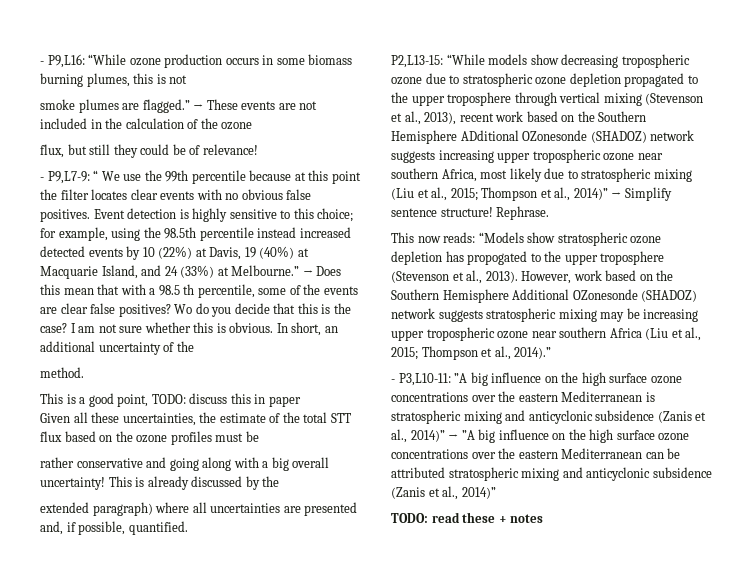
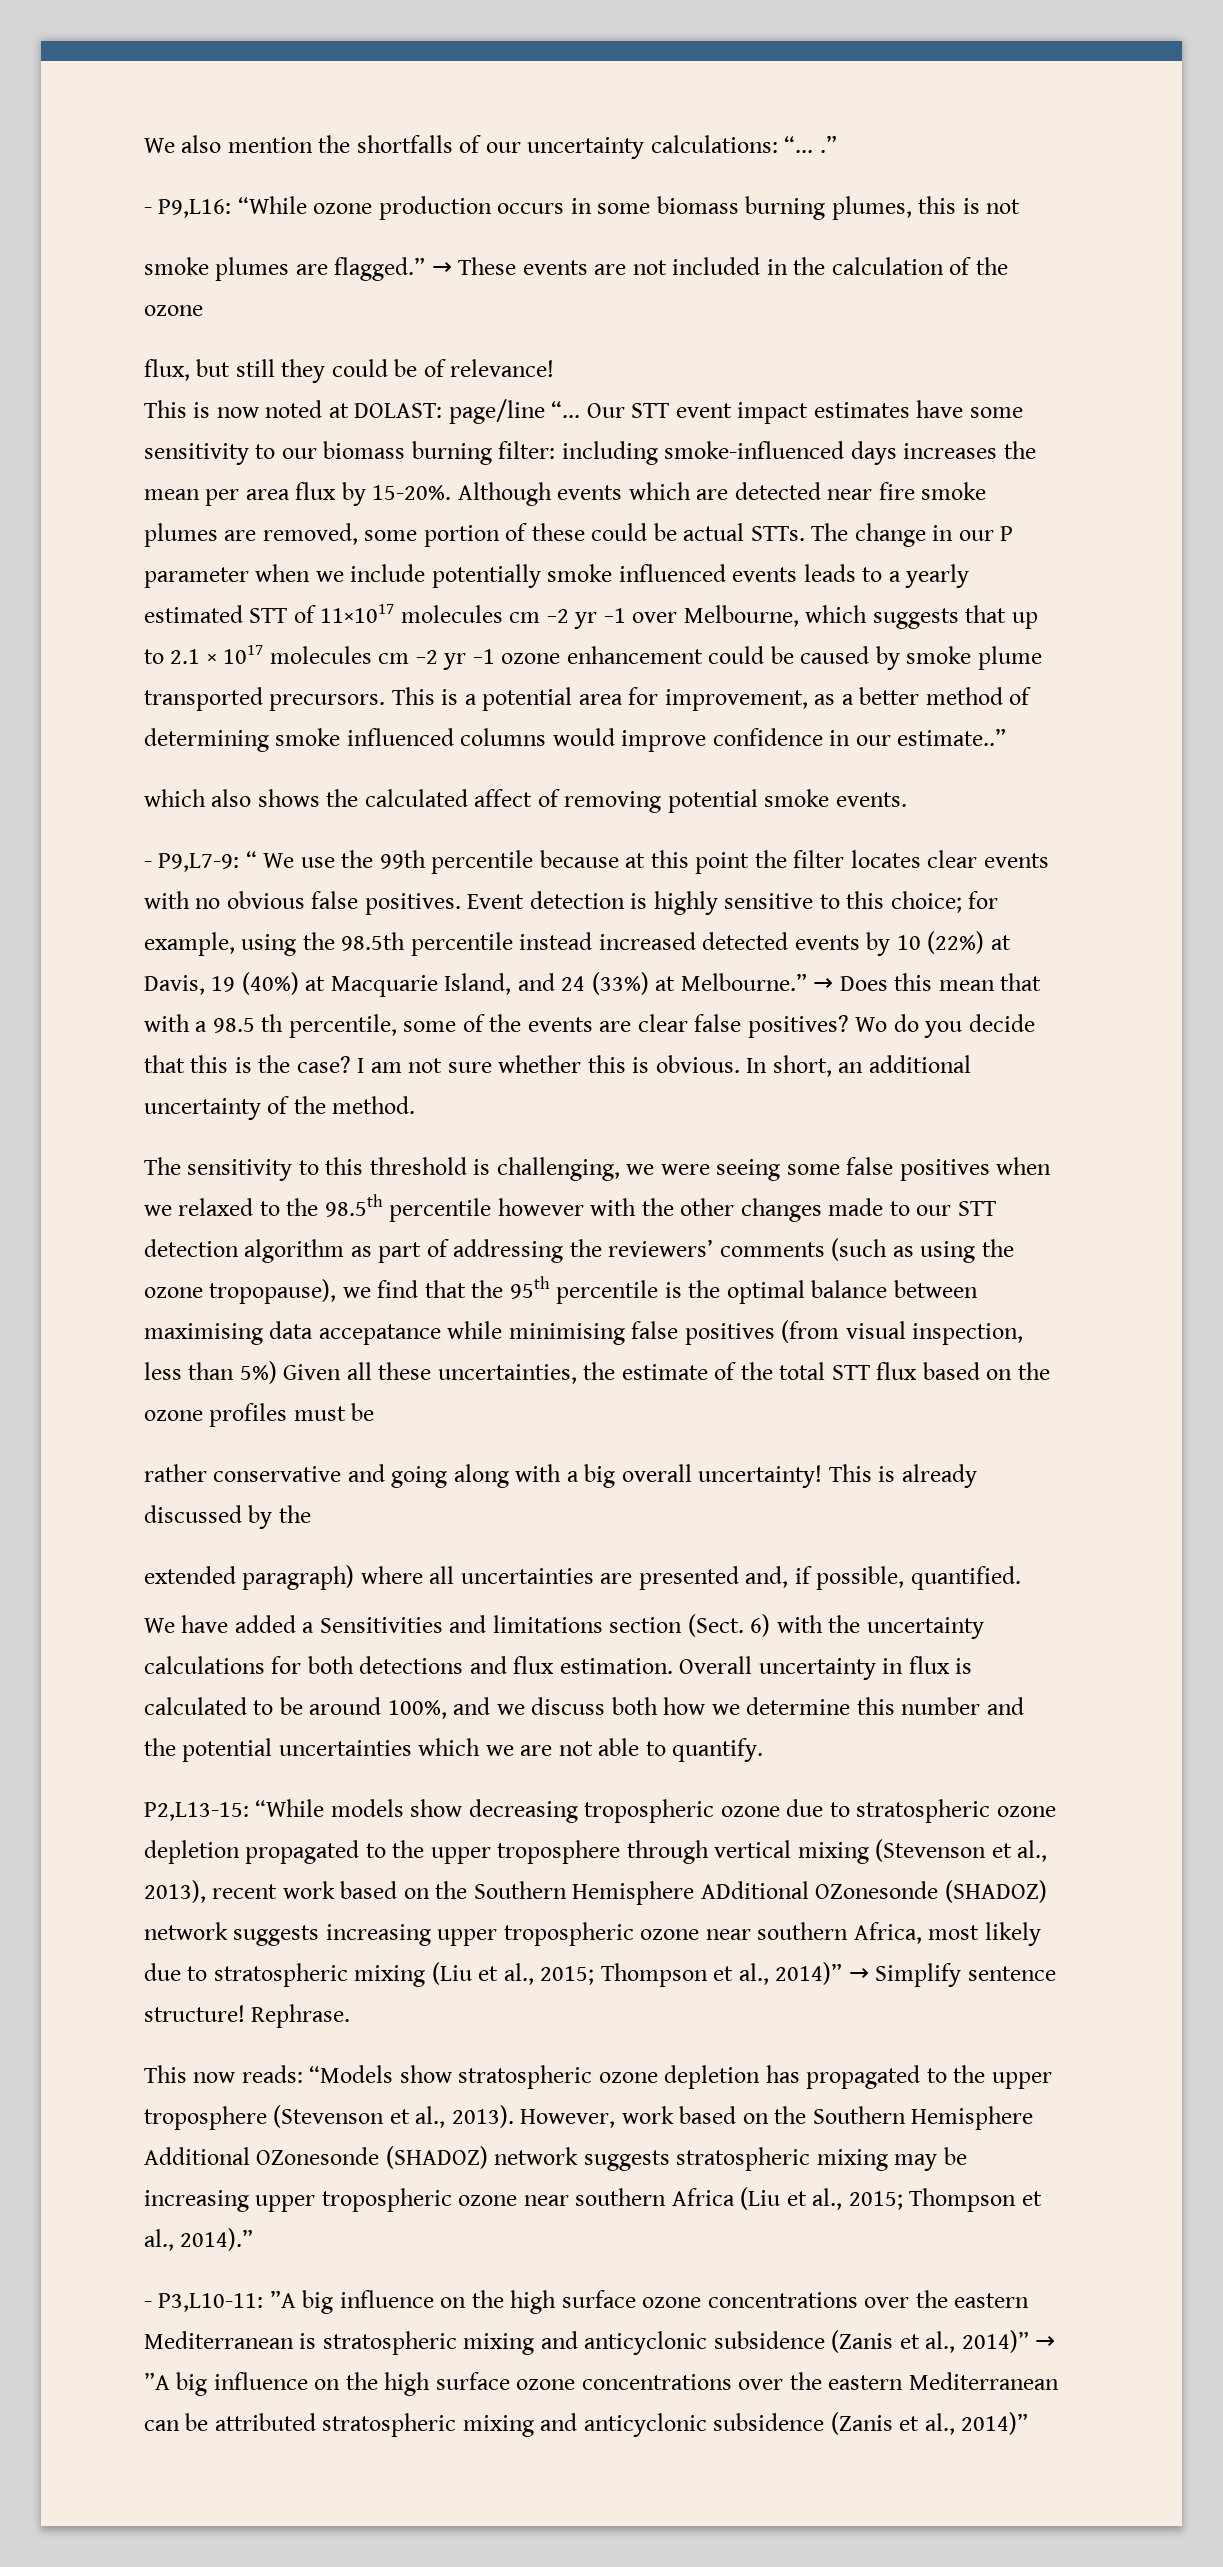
+ We also mention the shortfalls of our uncertainty calculations: “... .”
+ This is now noted at DOLAST: page/line “... Our STT event impact estimates have some sensitivity to our biomass burning filter: including smoke-influenced days increases the mean per area flux by 15-20%. Although events which are detected near fire smoke plumes are removed, some portion of these could be actual STTs. The change in our P parameter when we include potentially smoke influenced events leads to a yearly estimated STT of 11×1017 molecules cm −2 yr −1 over Melbourne, which suggests that up to 2.1 × 1017 molecules cm −2 yr −1 ozone enhancement could be caused by smoke plume transported precursors. This is a potential area for improvement, as a better method of determining smoke influenced columns would improve confidence in our estimate..”
+ which also shows the calculated affect of removing potential smoke events.
- In short, an additional uncertainty of the
- method.
+ In short, an additional uncertainty of the method.
- This is a good point, TODO: discuss this in paper
- Given all these uncertainties, the estimate of the total STT flux based on the ozone profiles must be
+ The sensitivity to this threshold is challenging, we were seeing some false positives when we relaxed to the 98.5th percentile however with the other changes made to our STT detection algorithm as part of addressing the reviewers’ comments (such as using the ozone tropopause), we find that the 95th percentile is the optimal balance between maximising data accepatance while minimising false positives (from visual inspection, less than 5%) Given all these uncertainties, the estimate of the total STT flux based on the ozone profiles must be
+ We have added a Sensitivities and limitations section (Sect. 6) with the uncertainty calculations for both detections and flux estimation. Overall uncertainty in flux is calculated to be around 100%, and we discuss both how we determine this number and the potential uncertainties which we are not able to quantify.
- This now reads: “Models show stratospheric ozone depletion has propogated to the upper troposphere (Stevenson et al., 2013).
+ This now reads: “Models show stratospheric ozone depletion has propagated to the upper troposphere (Stevenson et al., 2013).
- TODO: read these + notes

